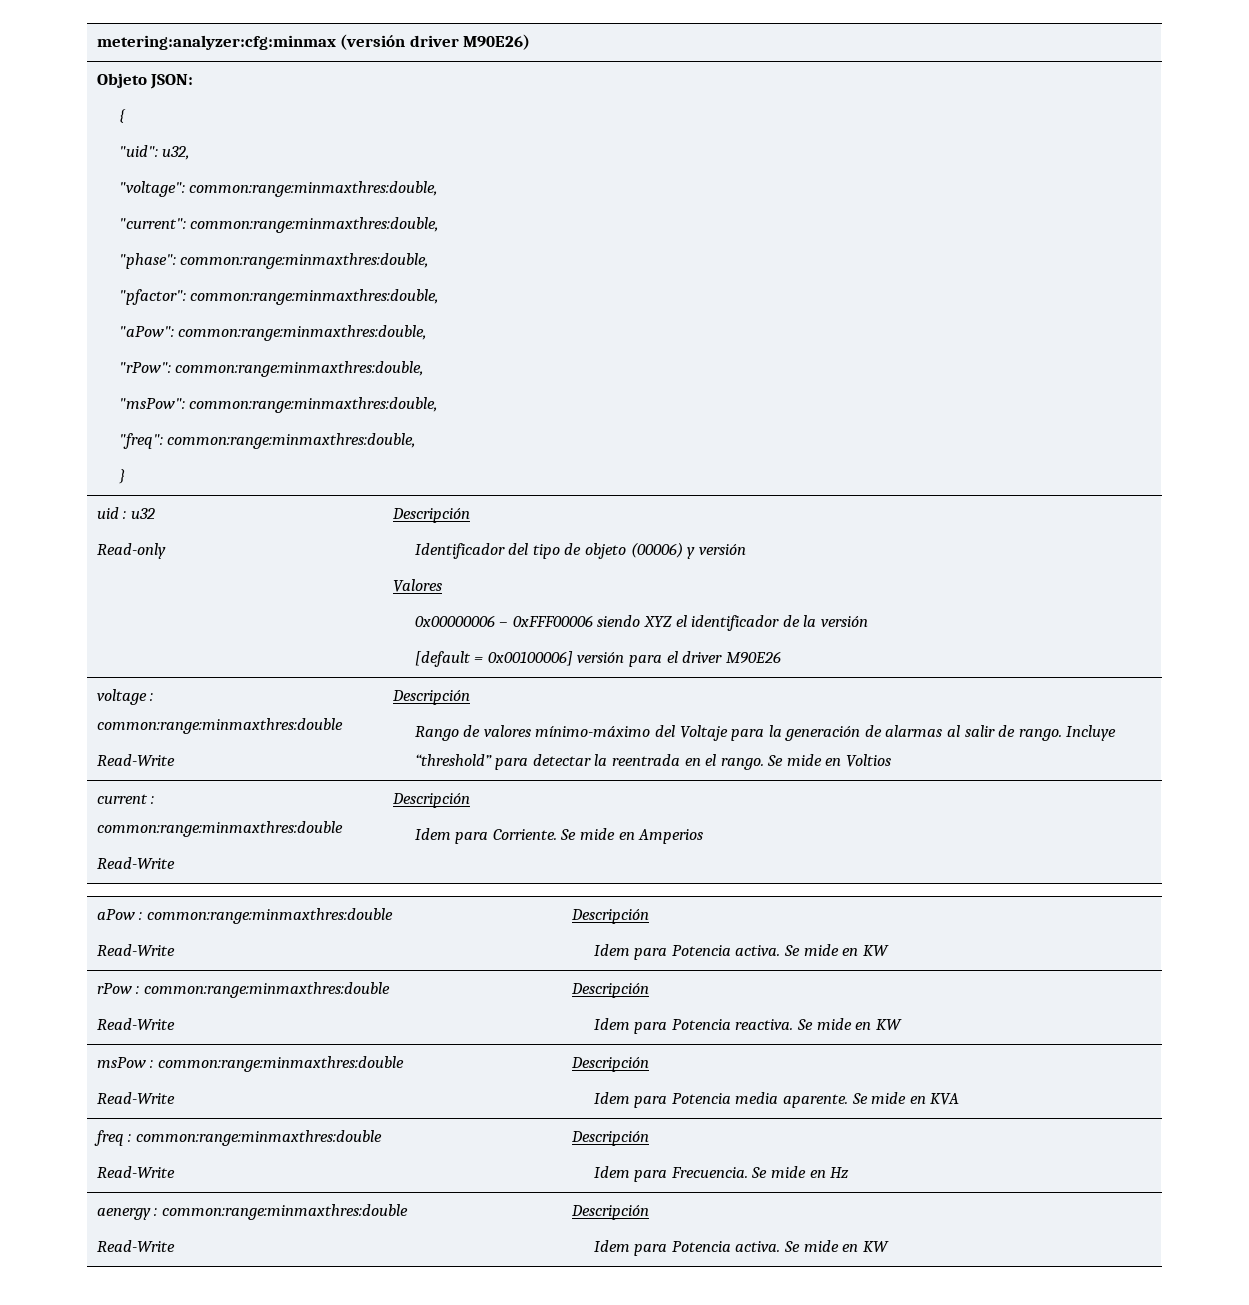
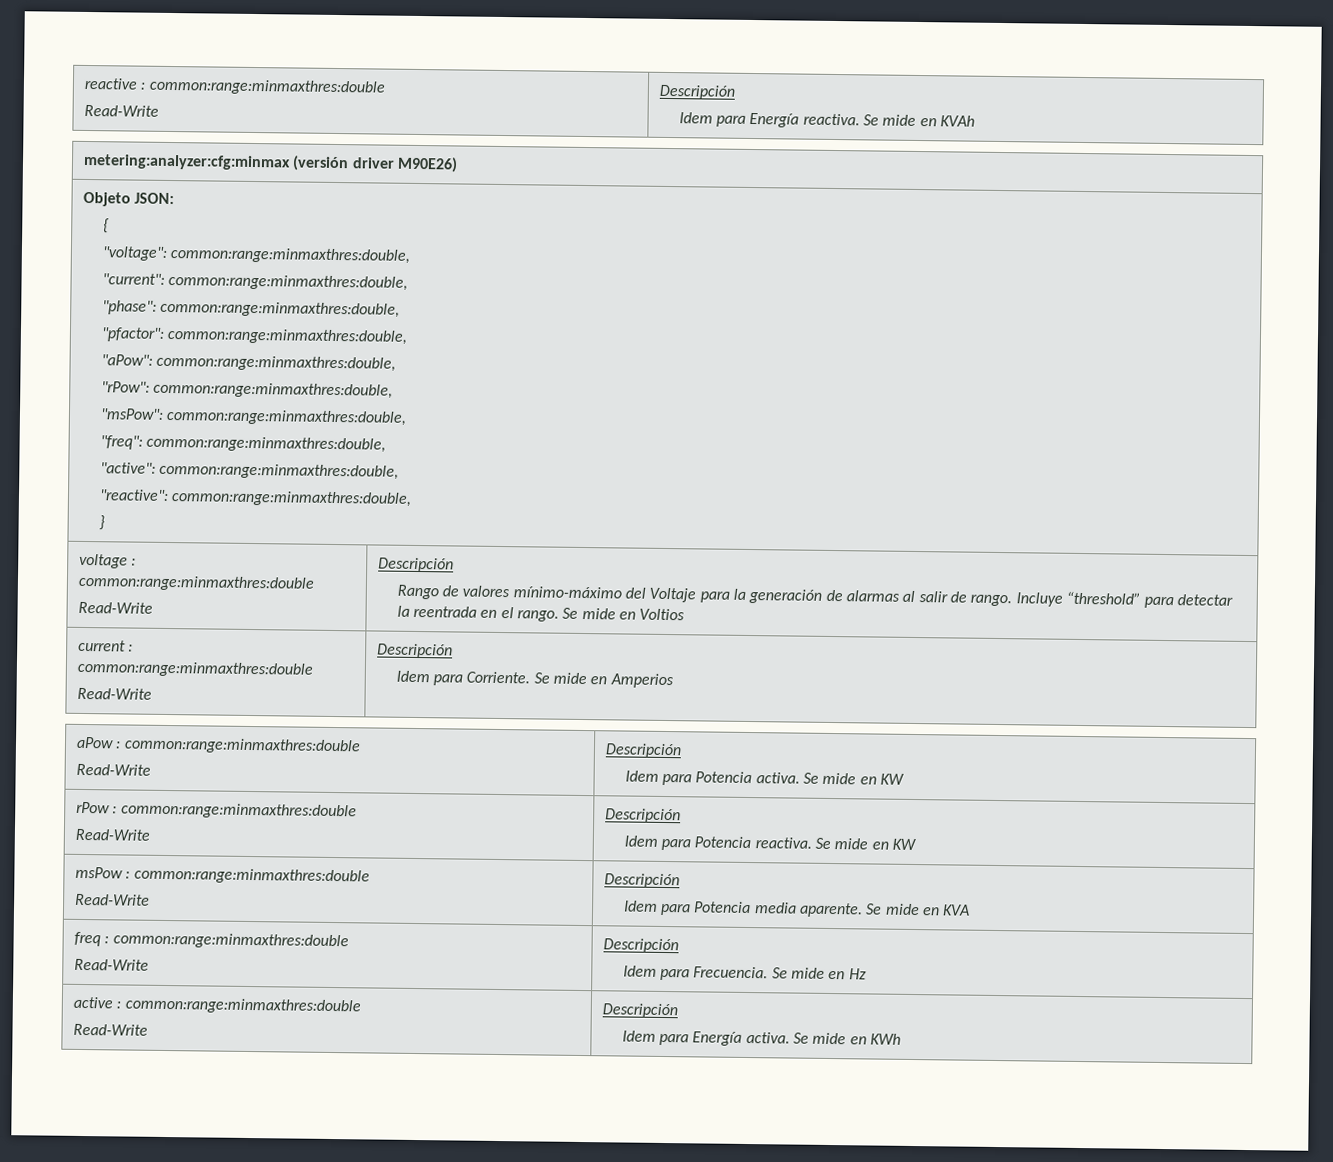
+ reactive : common:range:minmaxthres:double
+ Read-Write | Descripción
+ Idem para Energía reactiva. Se mide en KVAh
  Objeto JSON:
  {
- "uid": u32,
  "voltage": common:range:minmaxthres:double,
  "current": common:range:minmaxthres:double,
  "phase": common:range:minmaxthres:double,
  "pfactor": common:range:minmaxthres:double,
  "aPow": common:range:minmaxthres:double,
  "rPow": common:range:minmaxthres:double,
  "msPow": common:range:minmaxthres:double,
  "freq": common:range:minmaxthres:double,
+ "active": common:range:minmaxthres:double,
+ "reactive": common:range:minmaxthres:double,
  }
- uid : u32
- Read-only | Descripción
- Identificador del tipo de objeto (00006) y versión
- Valores
- 0x00000006 – 0xFFF00006 siendo XYZ el identificador de la versión
- [default = 0x00100006] versión para el driver M90E26
- aenergy : common:range:minmaxthres:double
+ active : common:range:minmaxthres:double
  Read-Write | Descripción
- Idem para Potencia activa. Se mide en KW
+ Idem para Energía activa. Se mide en KWh

